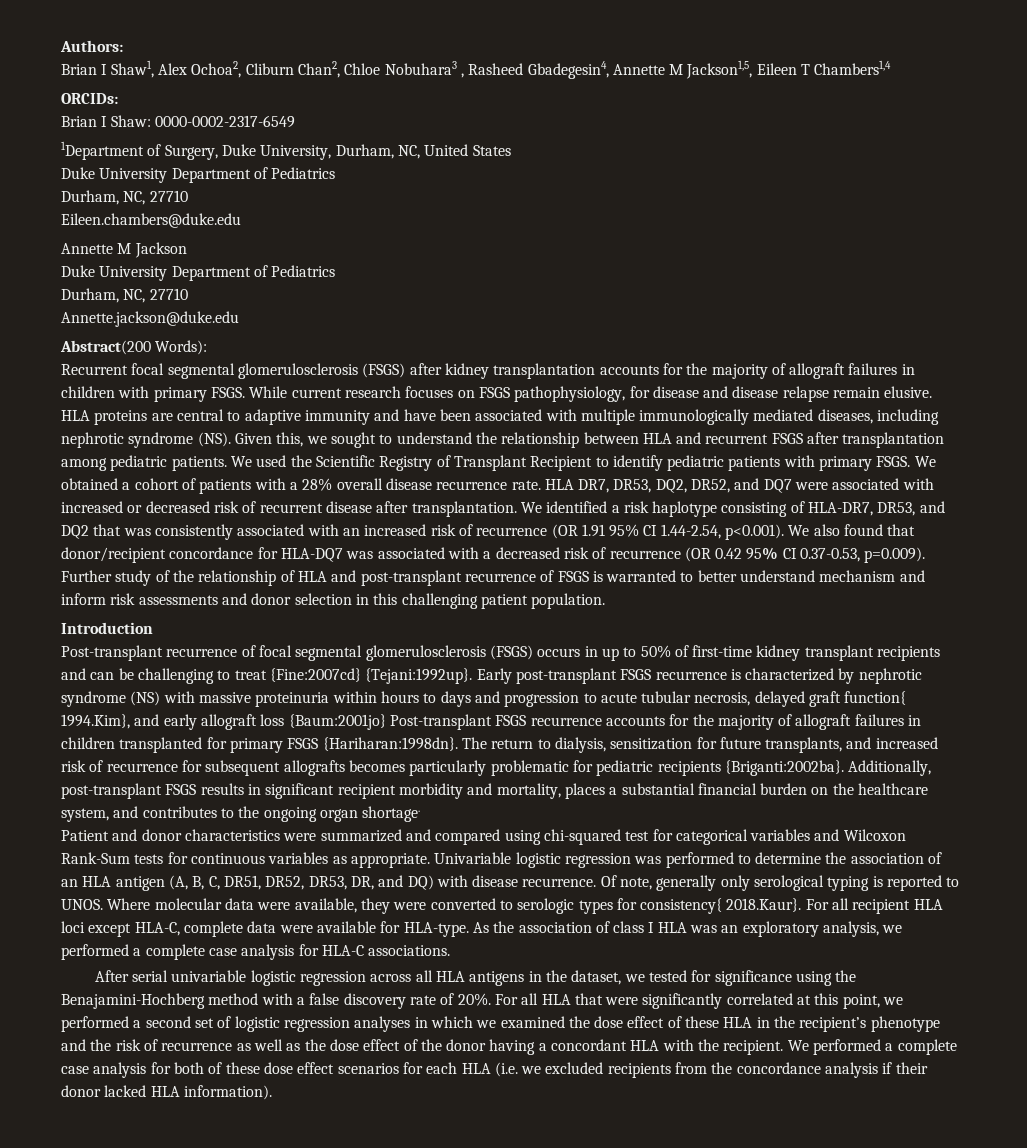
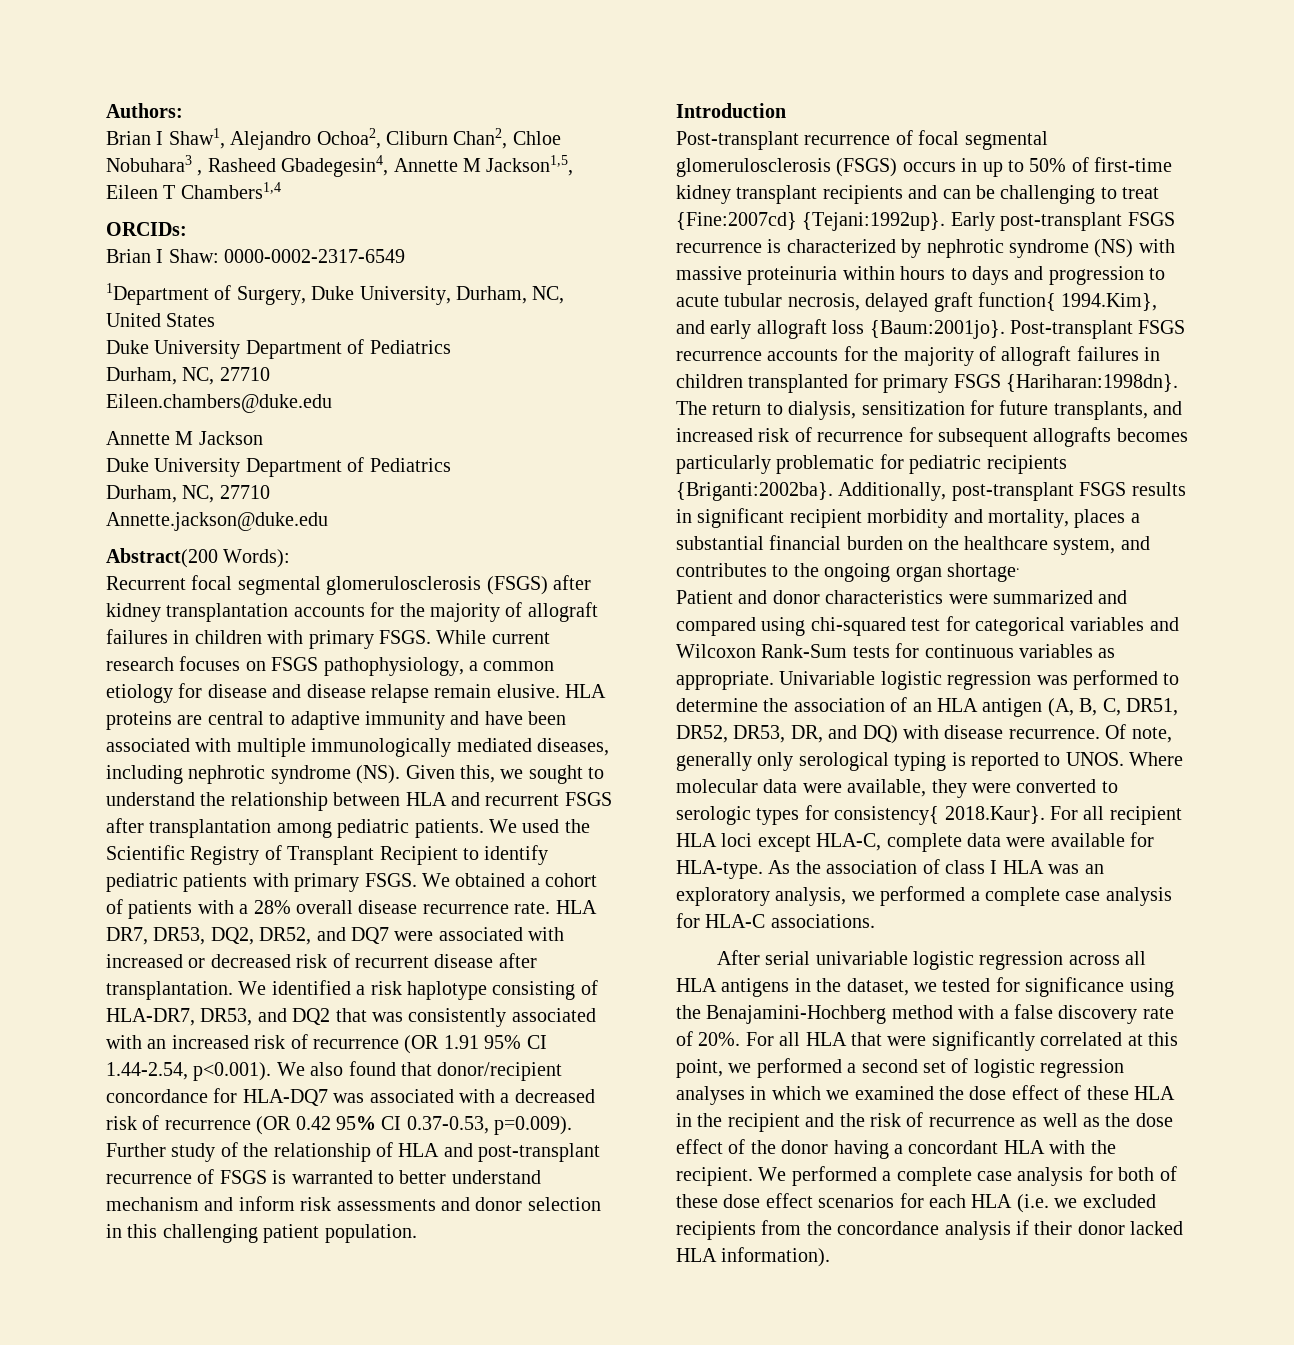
- Brian I Shaw1, Alex Ochoa2, Cliburn Chan2, Chloe Nobuhara3 , Rasheed Gbadegesin4, Annette M Jackson1,5, Eileen T Chambers1,4
+ Brian I Shaw1, Alejandro Ochoa2, Cliburn Chan2, Chloe Nobuhara3 , Rasheed Gbadegesin4, Annette M Jackson1,5, Eileen T Chambers1,4
- While current research focuses on FSGS pathophysiology, for disease and disease relapse remain elusive.
+ While current research focuses on FSGS pathophysiology, a common etiology for disease and disease relapse remain elusive.
- Early post-transplant FSGS recurrence is characterized by nephrotic syndrome (NS) with massive proteinuria within hours to days and progression to acute tubular necrosis, delayed graft function{ 1994.Kim}, and early allograft loss {Baum:2001jo} Post-transplant FSGS recurrence accounts for the majority of allograft failures in children transplanted for primary FSGS {Hariharan:1998dn}.
+ Early post-transplant FSGS recurrence is characterized by nephrotic syndrome (NS) with massive proteinuria within hours to days and progression to acute tubular necrosis, delayed graft function{ 1994.Kim}, and early allograft loss {Baum:2001jo}. Post-transplant FSGS recurrence accounts for the majority of allograft failures in children transplanted for primary FSGS {Hariharan:1998dn}.
- For all HLA that were significantly correlated at this point, we performed a second set of logistic regression analyses in which we examined the dose effect of these HLA in the recipient’s phenotype and the risk of recurrence as well as the dose effect of the donor having a concordant HLA with the recipient.
+ For all HLA that were significantly correlated at this point, we performed a second set of logistic regression analyses in which we examined the dose effect of these HLA in the recipient and the risk of recurrence as well as the dose effect of the donor having a concordant HLA with the recipient.

